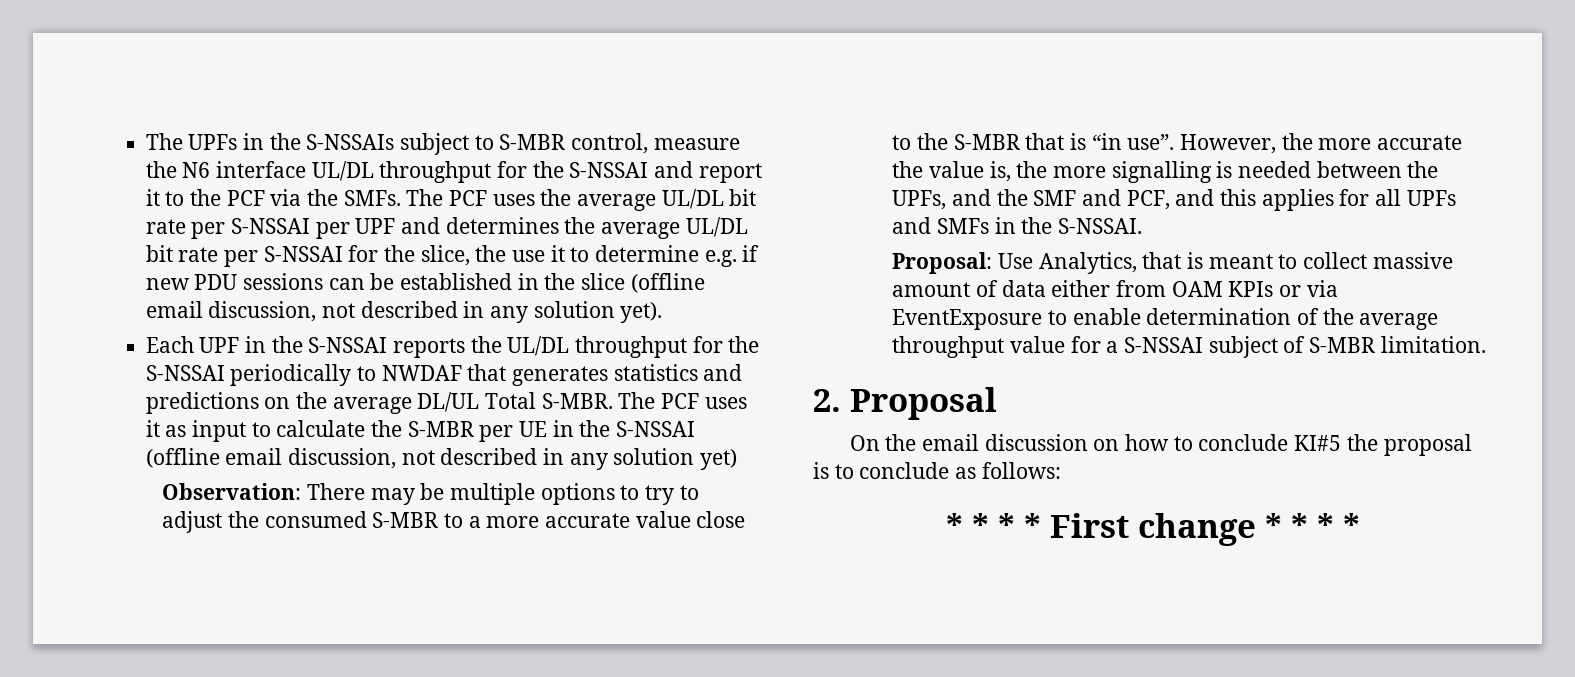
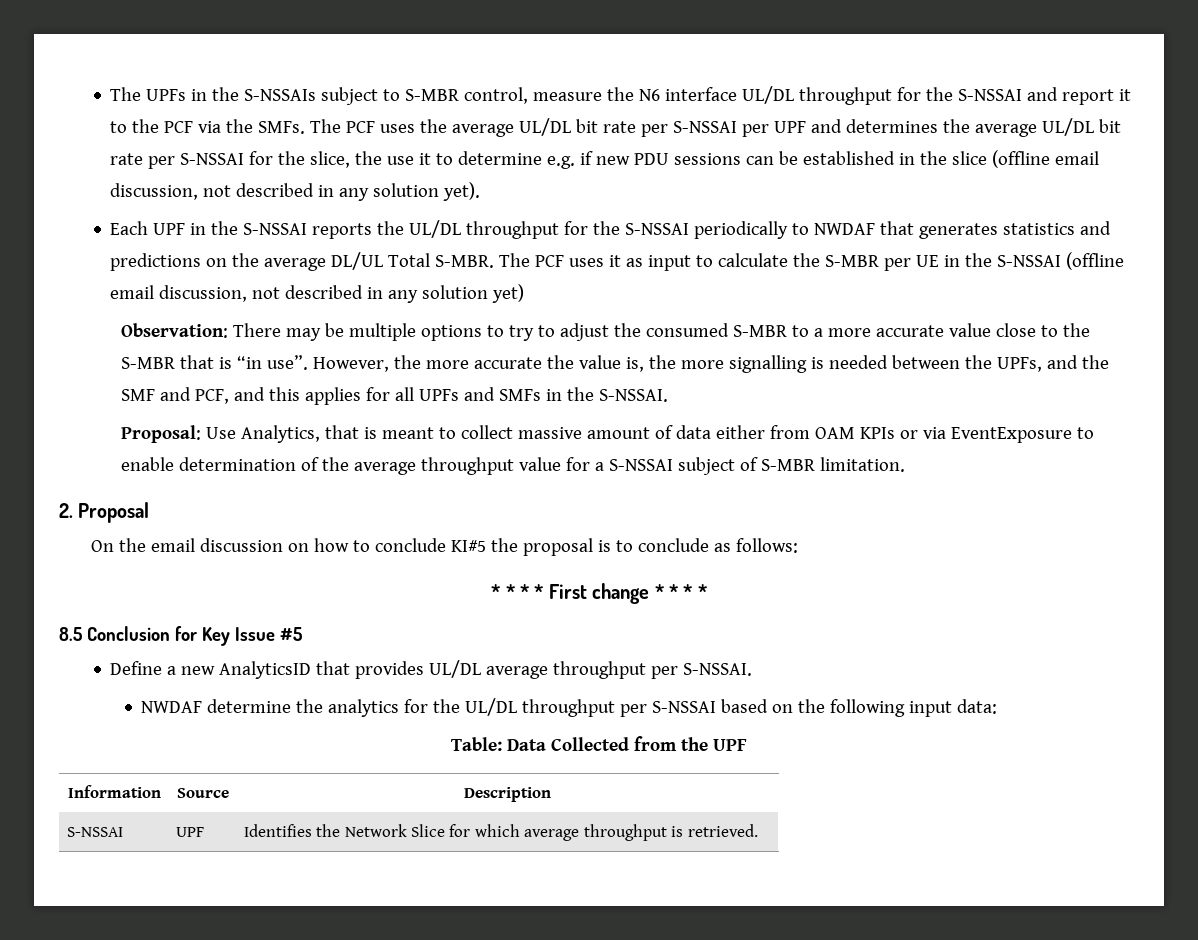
+ 8.5 Conclusion for Key Issue #5
+ Define a new AnalyticsID that provides UL/DL average throughput per S-NSSAI.
+ NWDAF determine the analytics for the UL/DL throughput per S-NSSAI based on the following input data:
+ Table: Data Collected from the UPF
+ Information | Source | Description
+ S-NSSAI | UPF | Identifies the Network Slice for which average throughput is retrieved.

